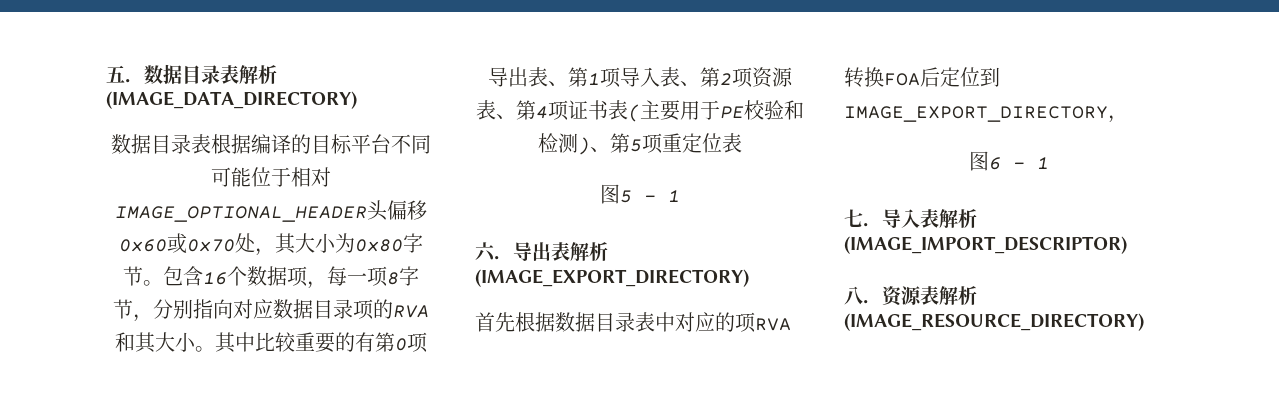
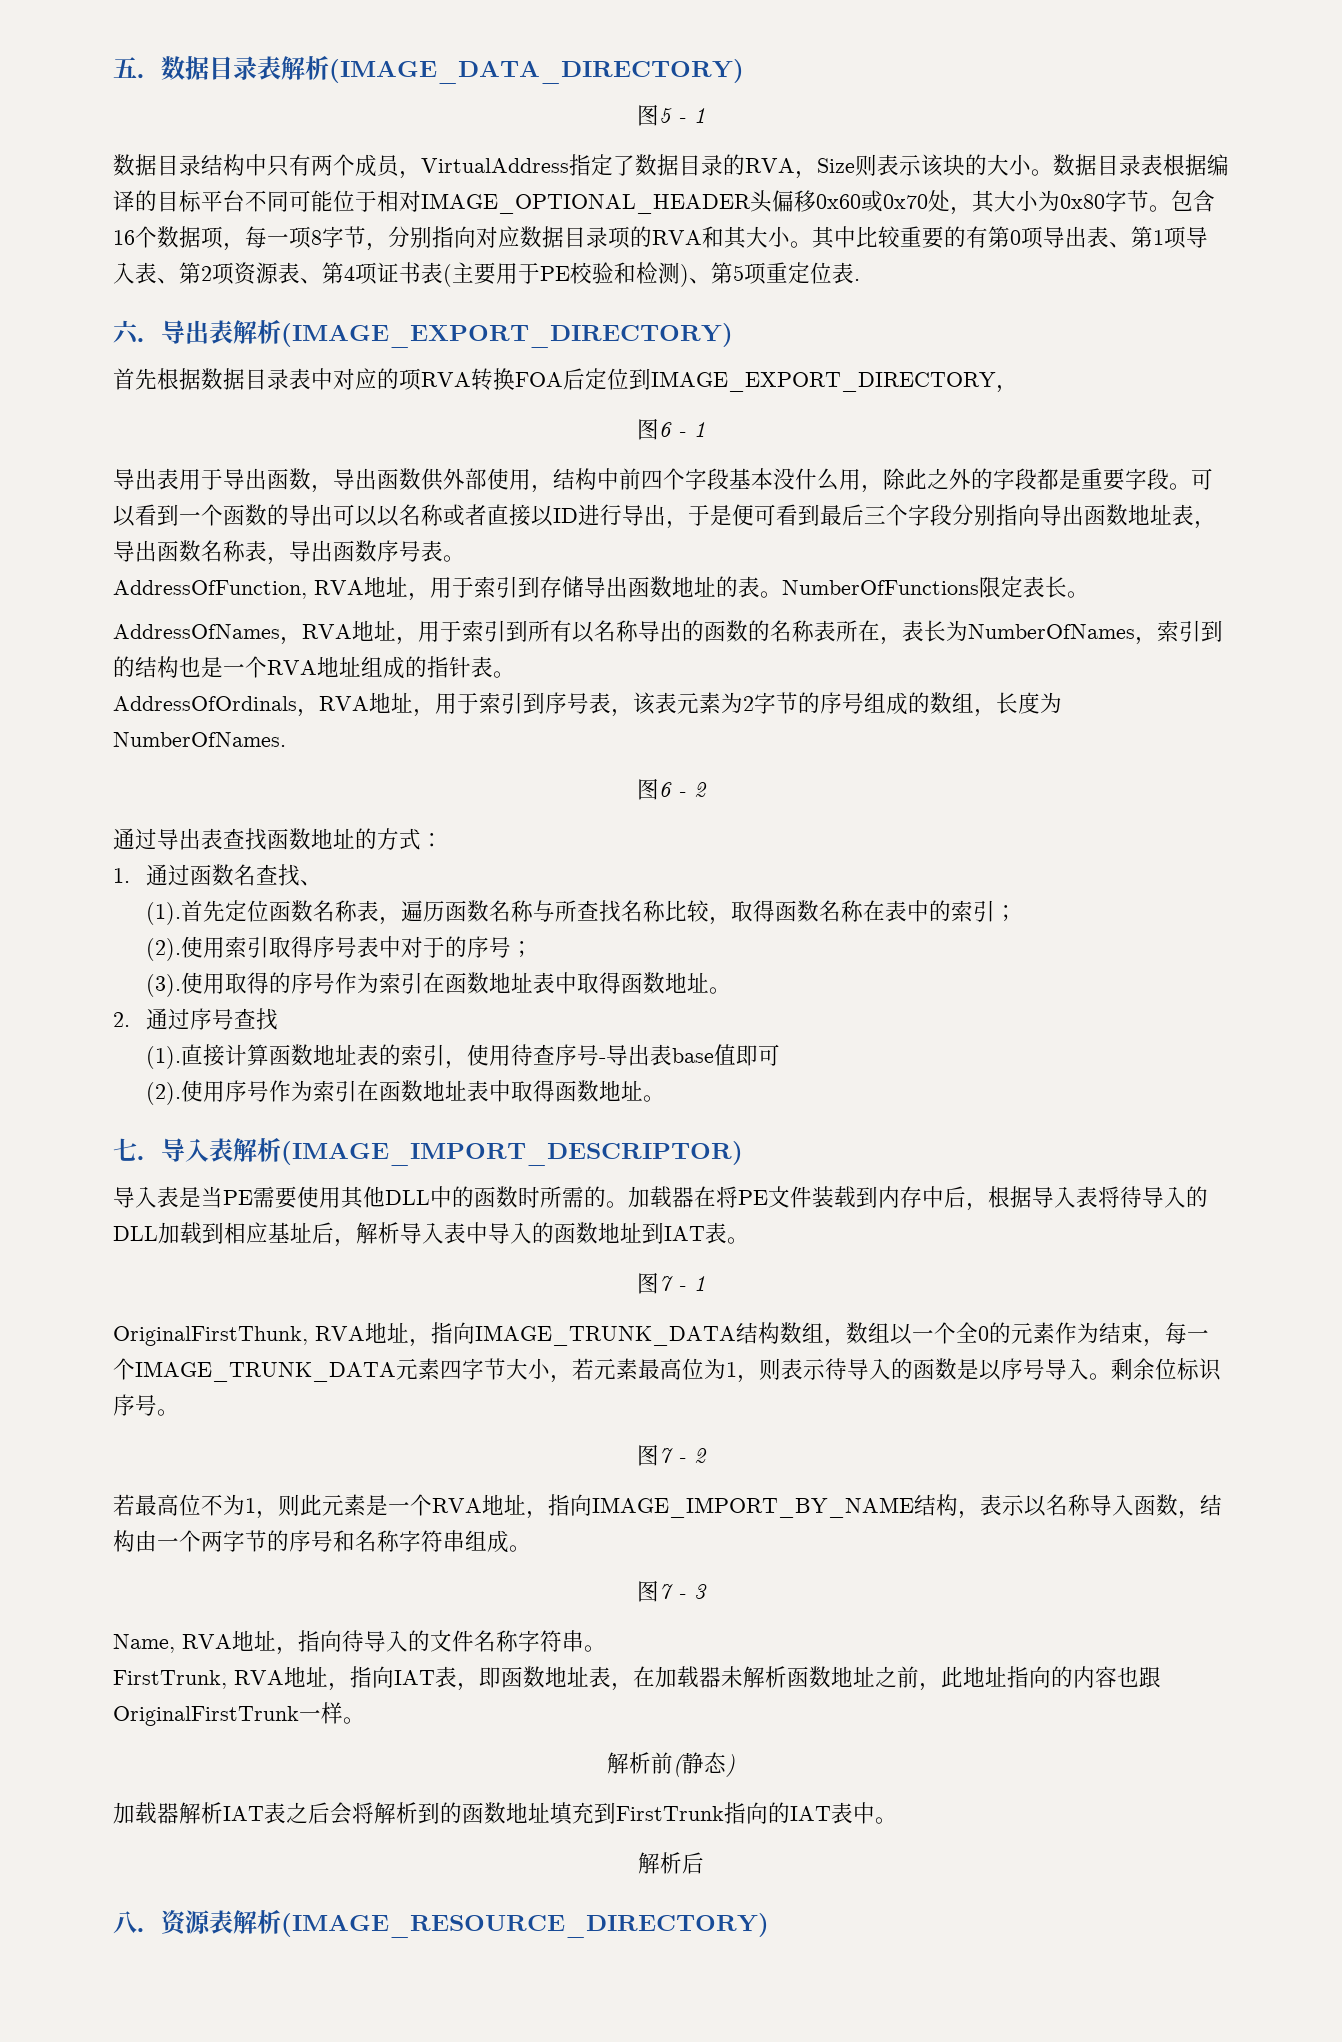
+ 图5 - 1
+ 数据目录结构中只有两个成员，VirtualAddress指定了数据目录的RVA，Size则表示该块的大小。
- 其中比较重要的有第0项导出表、第1项导入表、第2项资源表、第4项证书表(主要用于PE校验和检测)、第5项重定位表
- 图5 - 1
+ 其中比较重要的有第0项导出表、第1项导入表、第2项资源表、第4项证书表(主要用于PE校验和检测)、第5项重定位表.
+ 导出表用于导出函数，导出函数供外部使用，结构中前四个字段基本没什么用，除此之外的字段都是重要字段。可以看到一个函数的导出可以以名称或者直接以ID进行导出，于是便可看到最后三个字段分别指向导出函数地址表，导出函数名称表，导出函数序号表。
+ AddressOfFunction, RVA地址，用于索引到存储导出函数地址的表。NumberOfFunctions限定表长。
+ AddressOfNames，RVA地址，用于索引到所有以名称导出的函数的名称表所在，表长为NumberOfNames，索引到的结构也是一个RVA地址组成的指针表。
+ AddressOfOrdinals，RVA地址，用于索引到序号表，该表元素为2字节的序号组成的数组，长度为NumberOfNames.
+ 图6 - 2
+ 通过导出表查找函数地址的方式：
+ 1.通过函数名查找、
+ (1).首先定位函数名称表，遍历函数名称与所查找名称比较，取得函数名称在表中的索引；
+ (2).使用索引取得序号表中对于的序号；
+ (3).使用取得的序号作为索引在函数地址表中取得函数地址。
+ 2.通过序号查找
+ (1).直接计算函数地址表的索引，使用待查序号-导出表base值即可
+ (2).使用序号作为索引在函数地址表中取得函数地址。
+ 导入表是当PE需要使用其他DLL中的函数时所需的。加载器在将PE文件装载到内存中后，根据导入表将待导入的DLL加载到相应基址后，解析导入表中导入的函数地址到IAT表。
+ 图7 - 1
+ OriginalFirstThunk, RVA地址，指向IMAGE_TRUNK_DATA结构数组，数组以一个全0的元素作为结束，每一个IMAGE_TRUNK_DATA元素四字节大小，若元素最高位为1，则表示待导入的函数是以序号导入。剩余位标识序号。
+ 图7 - 2
+ 若最高位不为1，则此元素是一个RVA地址，指向IMAGE_IMPORT_BY_NAME结构，表示以名称导入函数，结构由一个两字节的序号和名称字符串组成。
+ 图7 - 3
+ Name, RVA地址，指向待导入的文件名称字符串。
+ FirstTrunk, RVA地址，指向IAT表，即函数地址表，在加载器未解析函数地址之前，此地址指向的内容也跟OriginalFirstTrunk一样。
+ 解析前(静态)
+ 加载器解析IAT表之后会将解析到的函数地址填充到FirstTrunk指向的IAT表中。
+ 解析后

